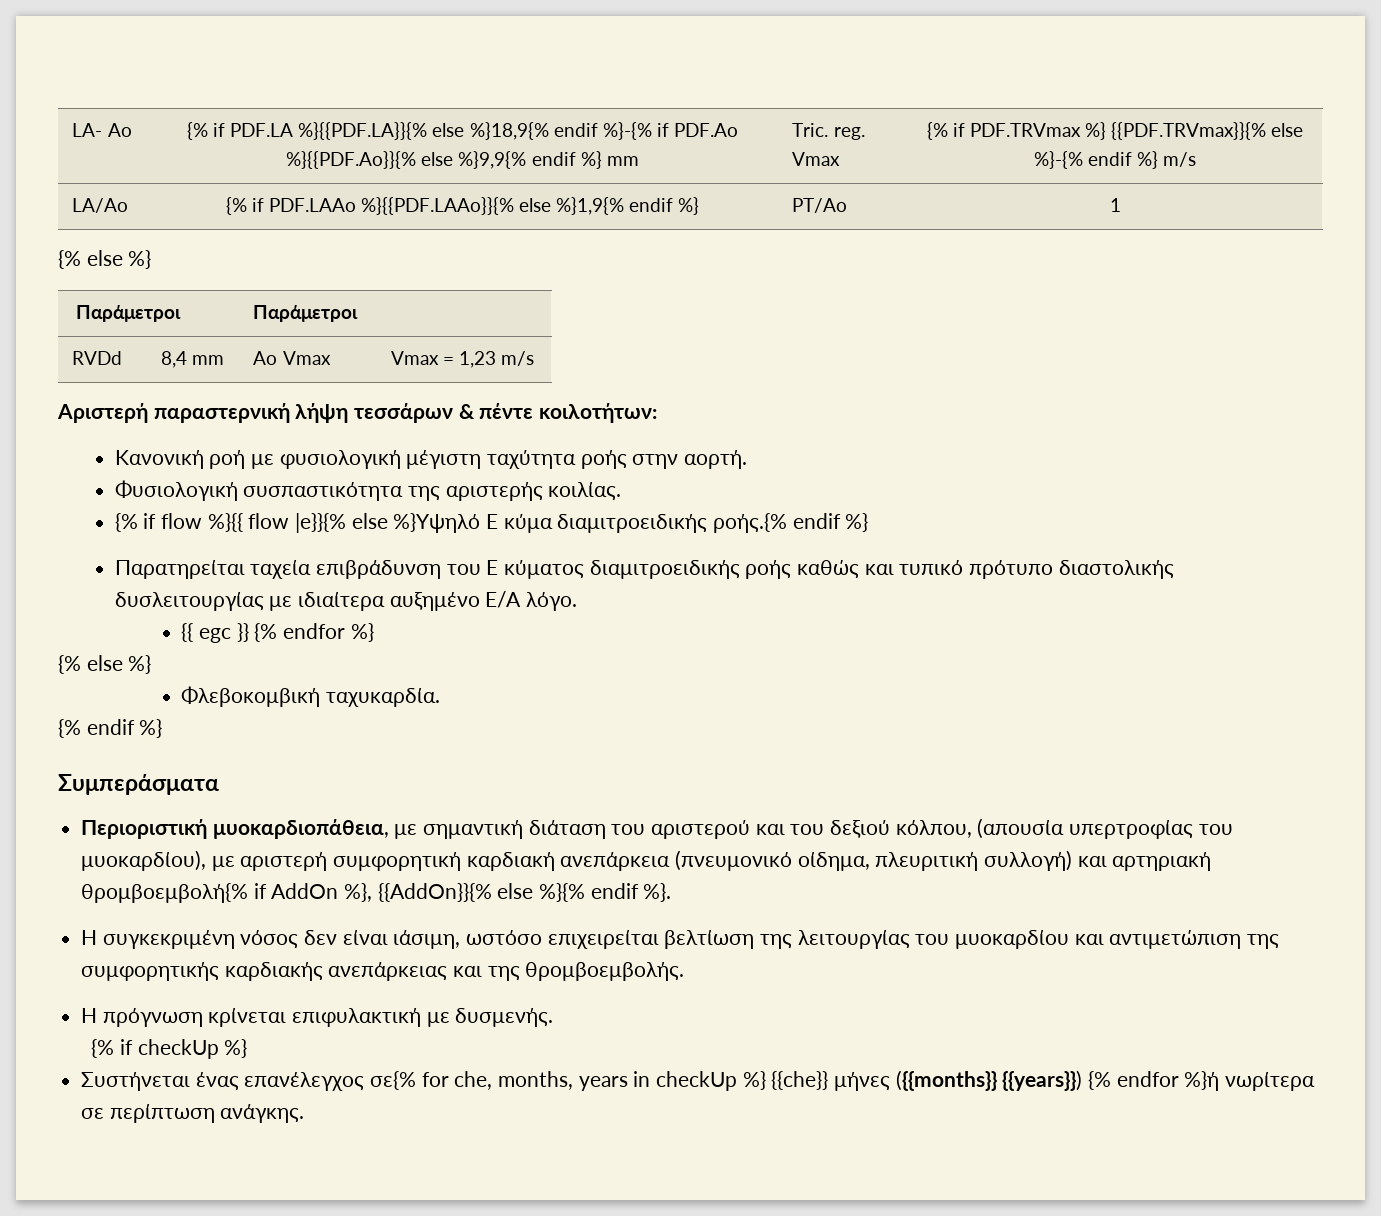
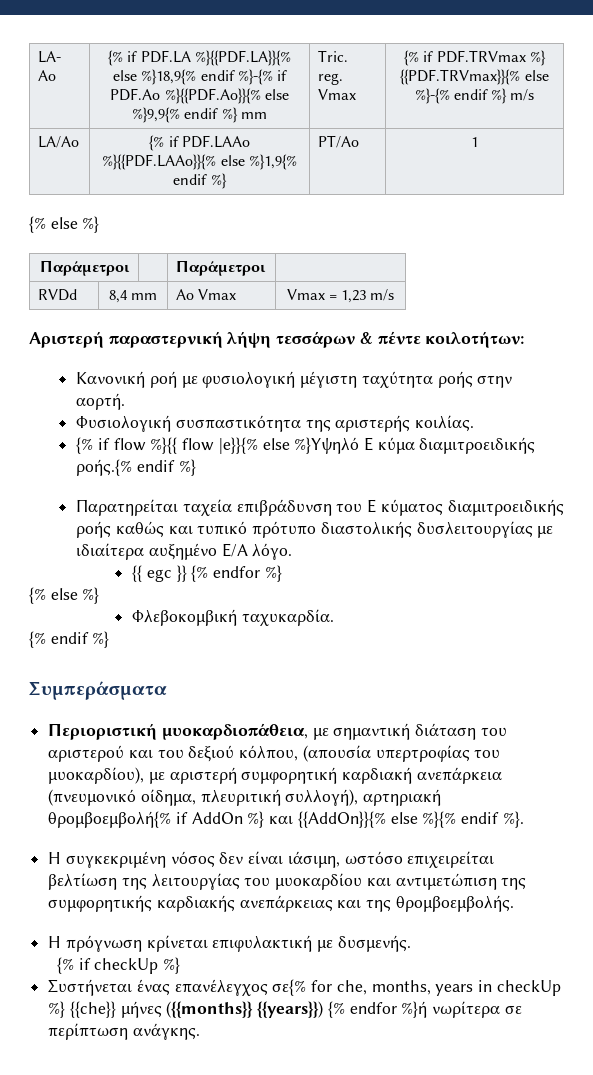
- Περιοριστική μυοκαρδιοπάθεια, με σημαντική διάταση του αριστερού και του δεξιού κόλπου, (απουσία υπερτροφίας του μυοκαρδίου), με αριστερή συμφορητική καρδιακή ανεπάρκεια (πνευμονικό οίδημα, πλευριτική συλλογή) και αρτηριακή θρομβοεμβολή{% if AddOn %}, {{AddOn}}{% else %}{% endif %}.
+ Περιοριστική μυοκαρδιοπάθεια, με σημαντική διάταση του αριστερού και του δεξιού κόλπου, (απουσία υπερτροφίας του μυοκαρδίου), με αριστερή συμφορητική καρδιακή ανεπάρκεια (πνευμονικό οίδημα, πλευριτική συλλογή), αρτηριακή θρομβοεμβολή{% if AddOn %} και {{AddOn}}{% else %}{% endif %}.

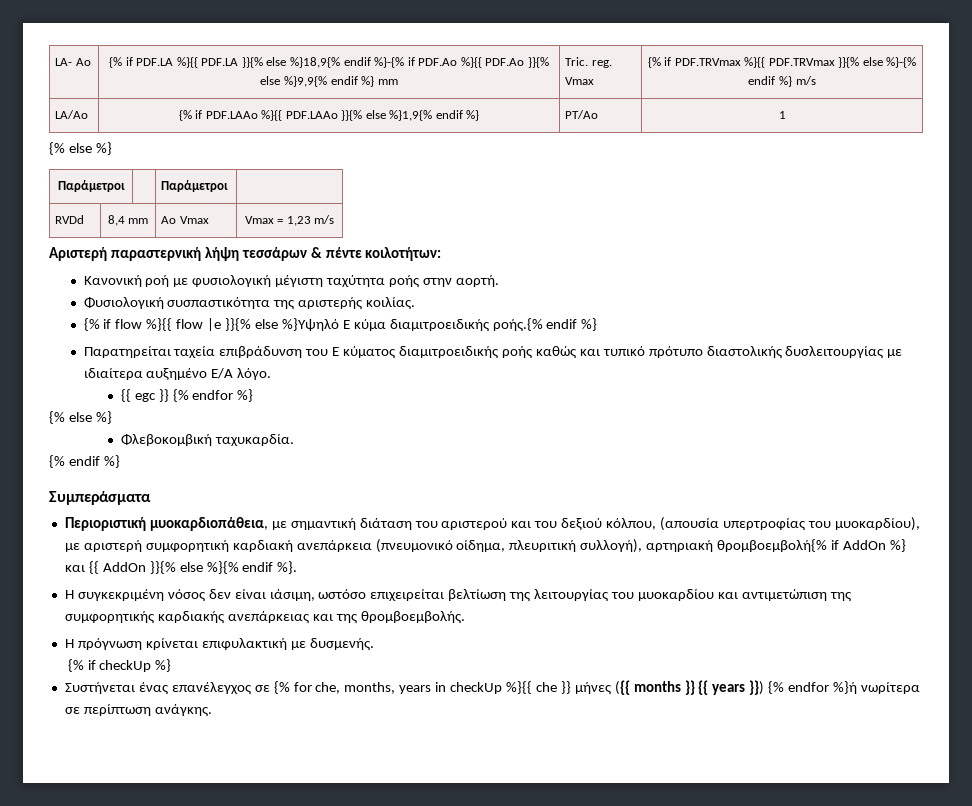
- LA- Ao | {% if PDF.LA %}{{PDF.LA}}{% else %}18,9{% endif %}-{% if PDF.Ao %}{{PDF.Ao}}{% else %}9,9{% endif %} mm | Tric. reg. Vmax | {% if PDF.TRVmax %} {{PDF.TRVmax}}{% else %}-{% endif %} m/s
+ LA- Ao | {% if PDF.LA %}{{ PDF.LA }}{% else %}18,9{% endif %}-{% if PDF.Ao %}{{ PDF.Ao }}{% else %}9,9{% endif %} mm | Tric. reg. Vmax | {% if PDF.TRVmax %}{{ PDF.TRVmax }}{% else %}-{% endif %} m/s
- LA/Ao | {% if PDF.LAAo %}{{PDF.LAAo}}{% else %}1,9{% endif %} | PT/Ao | 1
+ LA/Ao | {% if PDF.LAAo %}{{ PDF.LAAo }}{% else %}1,9{% endif %} | PT/Ao | 1
- {% if flow %}{{ flow |e}}{% else %}Υψηλό Ε κύμα διαμιτροειδικής ροής.{% endif %}
+ {% if flow %}{{ flow |e }}{% else %}Υψηλό Ε κύμα διαμιτροειδικής ροής.{% endif %}
- Περιοριστική μυοκαρδιοπάθεια, με σημαντική διάταση του αριστερού και του δεξιού κόλπου, (απουσία υπερτροφίας του μυοκαρδίου), με αριστερή συμφορητική καρδιακή ανεπάρκεια (πνευμονικό οίδημα, πλευριτική συλλογή), αρτηριακή θρομβοεμβολή{% if AddOn %} και {{AddOn}}{% else %}{% endif %}.
+ Περιοριστική μυοκαρδιοπάθεια, με σημαντική διάταση του αριστερού και του δεξιού κόλπου, (απουσία υπερτροφίας του μυοκαρδίου), με αριστερή συμφορητική καρδιακή ανεπάρκεια (πνευμονικό οίδημα, πλευριτική συλλογή), αρτηριακή θρομβοεμβολή{% if AddOn %} και {{ AddOn }}{% else %}{% endif %}.
- Συστήνεται ένας επανέλεγχος σε{% for che, months, years in checkUp %} {{che}} μήνες ({{months}} {{years}}) {% endfor %}ή νωρίτερα σε περίπτωση ανάγκης.
+ Συστήνεται ένας επανέλεγχος σε {% for che, months, years in checkUp %}{{ che }} μήνες ({{ months }} {{ years }}) {% endfor %}ή νωρίτερα σε περίπτωση ανάγκης.

